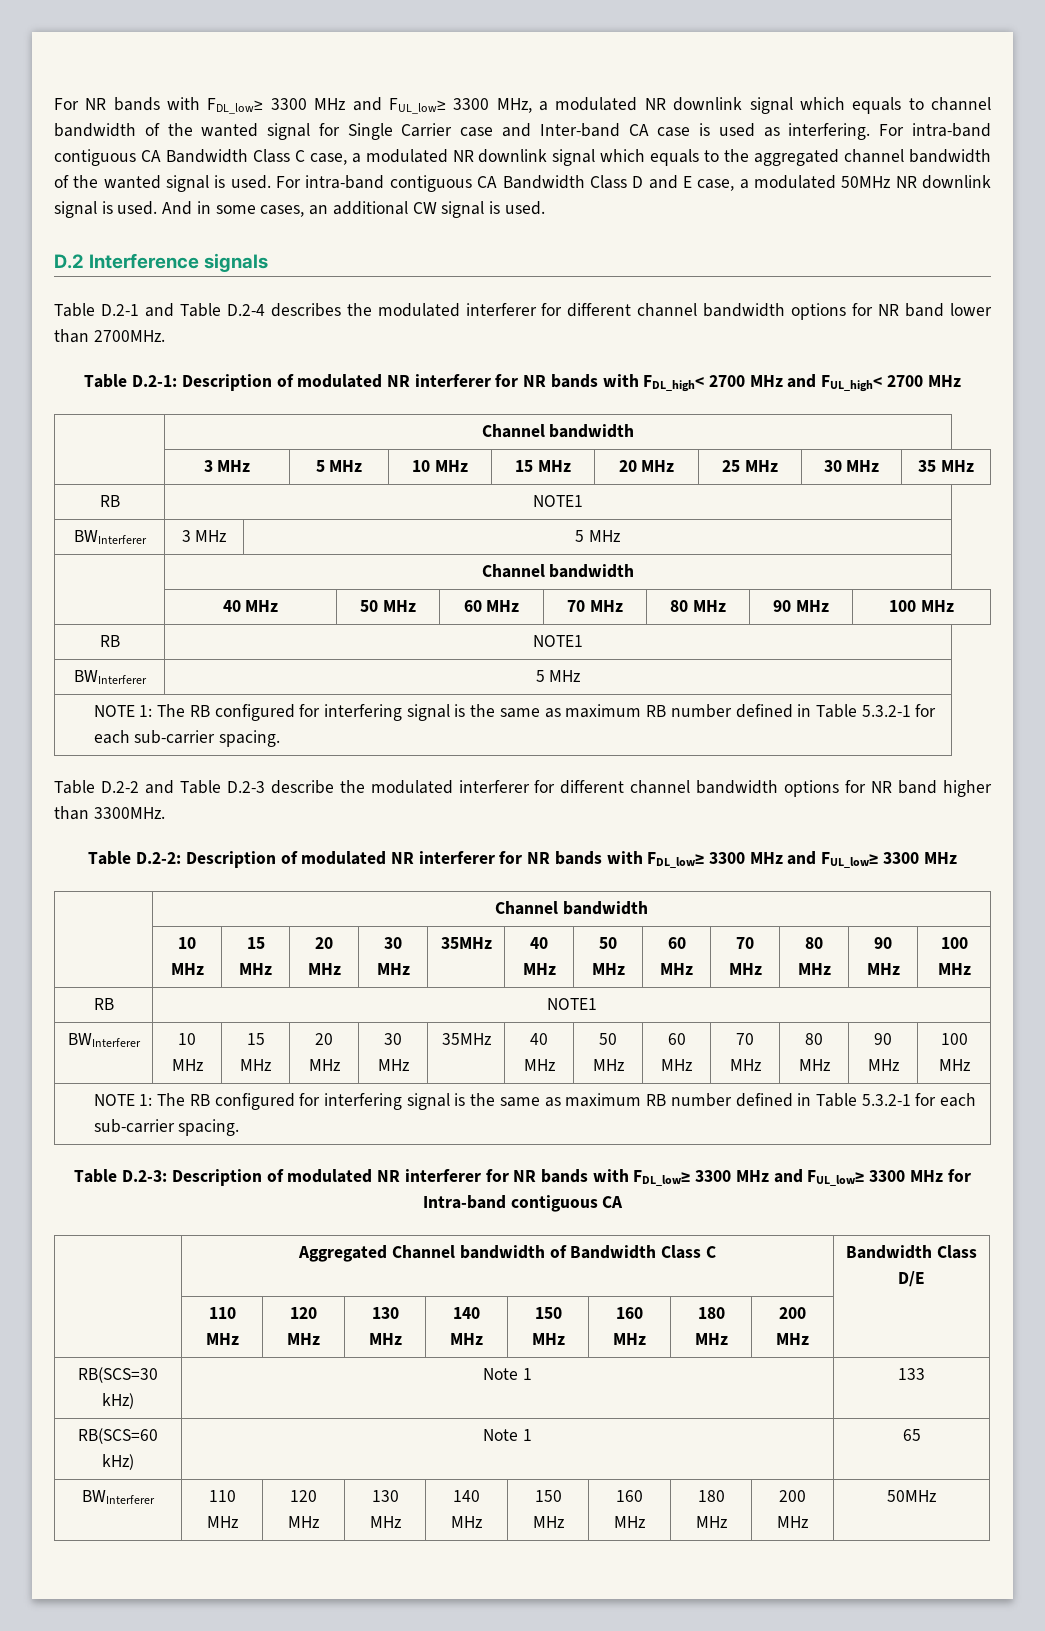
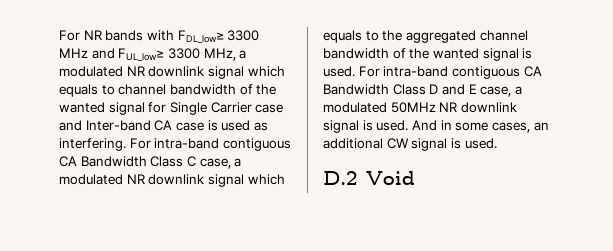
- D.2 Interference signals
- Table D.2-1 and Table D.2-4 describes the modulated interferer for different channel bandwidth options for NR band lower than 2700MHz.
- Table D.2-1: Description of modulated NR interferer for NR bands with FDL_high< 2700 MHz and FUL_high< 2700 MHz
- | Channel bandwidth
- | 3 MHz | 5 MHz | 10 MHz | 15 MHz | 20 MHz | 25 MHz | 30 MHz | 35 MHz
- RB | NOTE1
- BWInterferer | 3 MHz | 5 MHz
- | Channel bandwidth
- | 40 MHz | 50 MHz | 60 MHz | 70 MHz | 80 MHz | 90 MHz | 100 MHz
- RB | NOTE1
- BWInterferer | 5 MHz
- NOTE 1: The RB configured for interfering signal is the same as maximum RB number defined in Table 5.3.2-1 for each sub-carrier spacing.
- Table D.2-2 and Table D.2-3 describe the modulated interferer for different channel bandwidth options for NR band higher than 3300MHz.
- Table D.2-2: Description of modulated NR interferer for NR bands with FDL_low≥ 3300 MHz and FUL_low≥ 3300 MHz
- | Channel bandwidth
- | 10 MHz | 15 MHz | 20 MHz | 30 MHz | 35MHz | 40 MHz | 50 MHz | 60 MHz | 70 MHz | 80 MHz | 90 MHz | 100 MHz
- RB | NOTE1
- BWInterferer | 10 MHz | 15 MHz | 20 MHz | 30 MHz | 35MHz | 40 MHz | 50 MHz | 60 MHz | 70 MHz | 80 MHz | 90 MHz | 100 MHz
- NOTE 1: The RB configured for interfering signal is the same as maximum RB number defined in Table 5.3.2-1 for each sub-carrier spacing.
- Table D.2-3: Description of modulated NR interferer for NR bands with FDL_low≥ 3300 MHz and FUL_low≥ 3300 MHz for Intra-band contiguous CA
- | Aggregated Channel bandwidth of Bandwidth Class C | Bandwidth Class D/E
- | 110 MHz | 120 MHz | 130 MHz | 140 MHz | 150 MHz | 160 MHz | 180 MHz | 200 MHz |
- RB(SCS=30 kHz) | Note 1 | 133
- RB(SCS=60 kHz) | Note 1 | 65
- BWInterferer | 110 MHz | 120 MHz | 130 MHz | 140 MHz | 150 MHz | 160 MHz | 180 MHz | 200 MHz | 50MHz
+ D.2 Void

